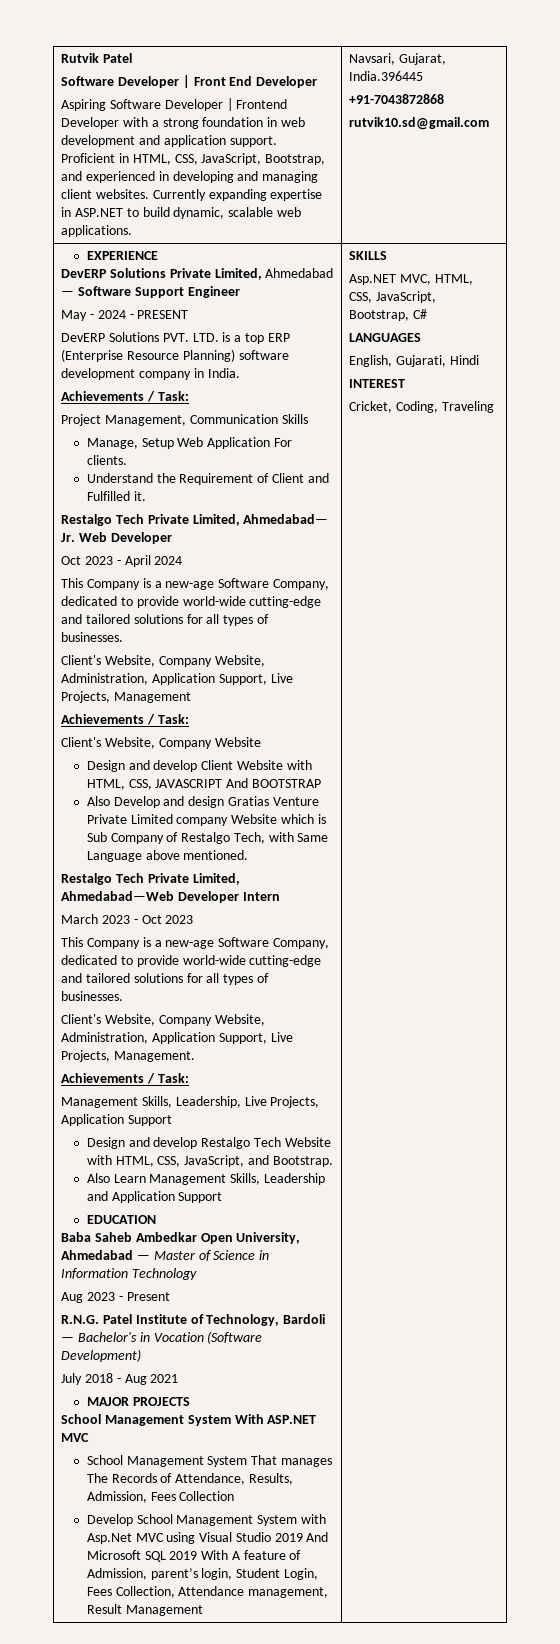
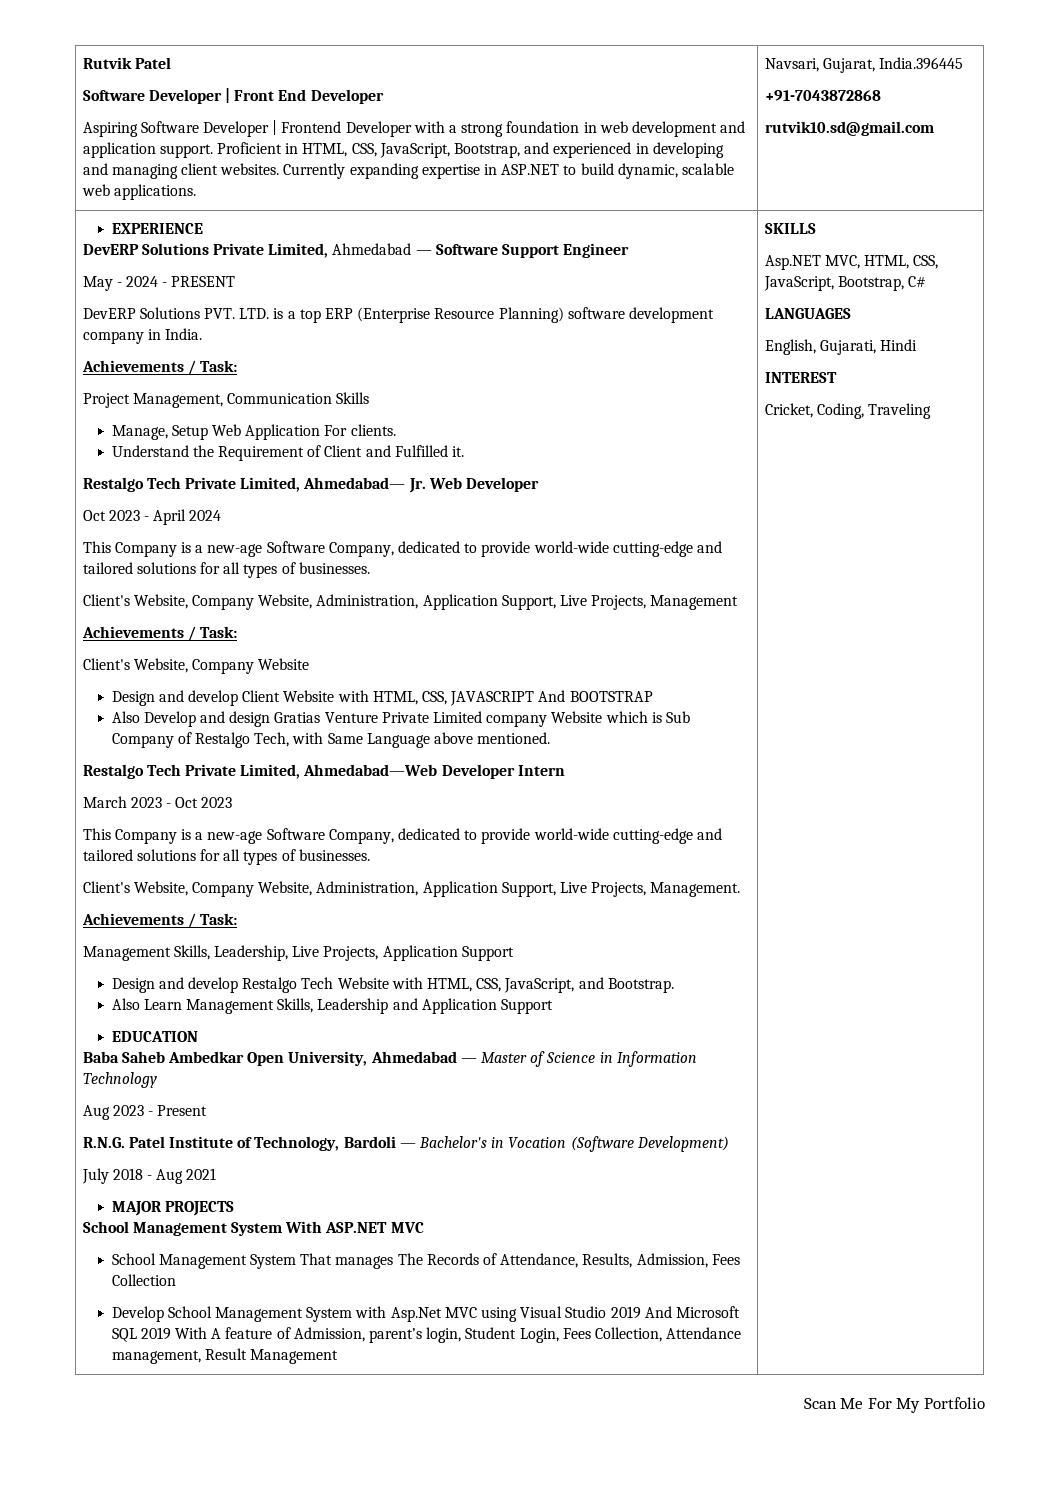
+ Scan Me For My Portfolio

